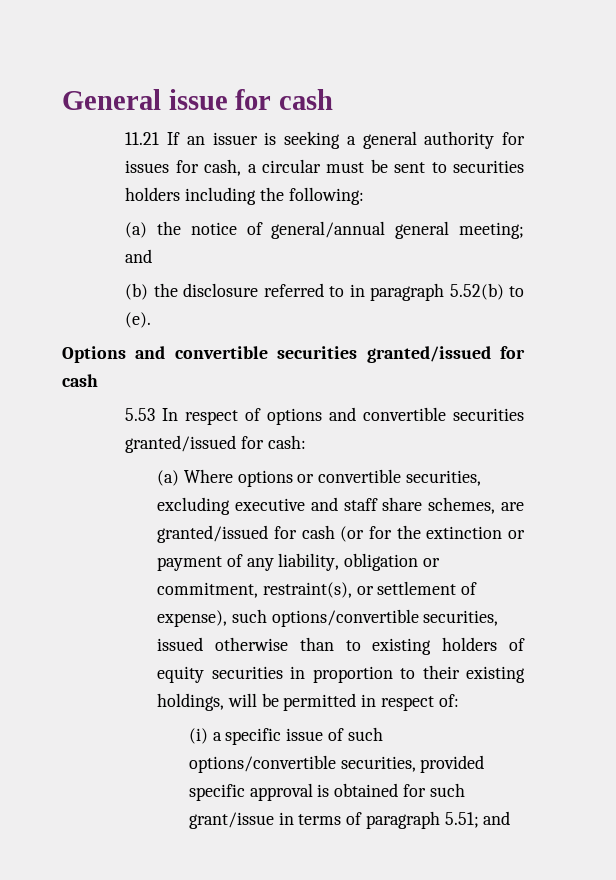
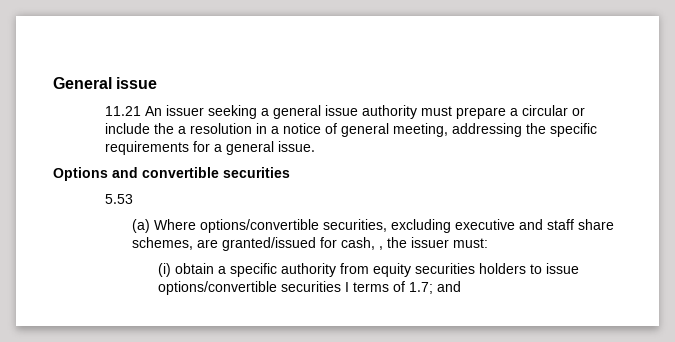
- General issue for cash
+ General issue
- 11.21 If an issuer is seeking a general authority for issues for cash, a circular must be sent to securities holders including the following:
- (a) the notice of general/annual general meeting; and
- (b) the disclosure referred to in paragraph 5.52(b) to (e).
- Options and convertible securities granted/issued for cash
- 5.53 In respect of options and convertible securities granted/issued for cash:
+ 11.21 An issuer seeking a general issue authority must prepare a circular or include the a resolution in a notice of general meeting, addressing the specific requirements for a general issue.
+ Options and convertible securities
+ 5.53
- (a) Where options or convertible securities, excluding executive and staff share schemes, are granted/issued for cash (or for the extinction or payment of any liability, obligation or commitment, restraint(s), or settlement of expense), such options/convertible securities, issued otherwise than to existing holders of equity securities in proportion to their existing holdings, will be permitted in respect of:
- (i) a specific issue of such options/convertible securities, provided specific approval is obtained for such grant/issue in terms of paragraph 5.51; and
+ (a) Where options/convertible securities, excluding executive and staff share schemes, are granted/issued for cash, , the issuer must:
+ (i) obtain a specific authority from equity securities holders to issue options/convertible securities I terms of 1.7; and

